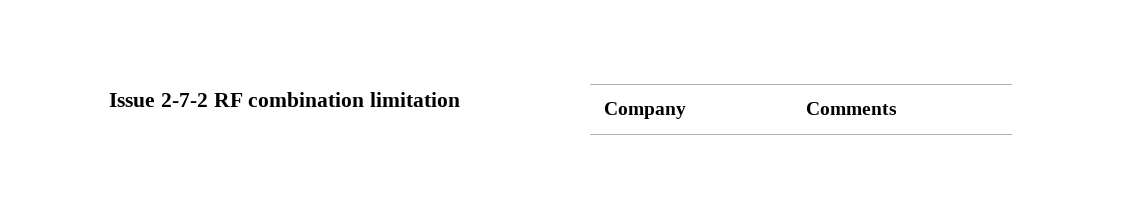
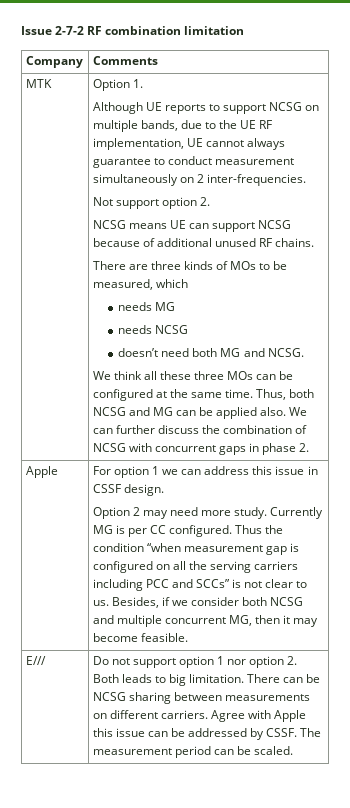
+ MTK | Option 1.
+ Although UE reports to support NCSG on multiple bands, due to the UE RF implementation, UE cannot always guarantee to conduct measurement simultaneously on 2 inter-frequencies.
+ Not support option 2.
+ NCSG means UE can support NCSG because of additional unused RF chains.
+ There are three kinds of MOs to be measured, which
+ needs MG
+ needs NCSG
+ doesn’t need both MG and NCSG.
+ We think all these three MOs can be configured at the same time. Thus, both NCSG and MG can be applied also. We can further discuss the combination of NCSG with concurrent gaps in phase 2.
+ Apple | For option 1 we can address this issue in CSSF design.
+ Option 2 may need more study. Currently MG is per CC configured. Thus the condition “when measurement gap is configured on all the serving carriers including PCC and SCCs” is not clear to us. Besides, if we consider both NCSG and multiple concurrent MG, then it may become feasible.
+ E/// | Do not support option 1 nor option 2. Both leads to big limitation. There can be NCSG sharing between measurements on different carriers. Agree with Apple this issue can be addressed by CSSF. The measurement period can be scaled.

